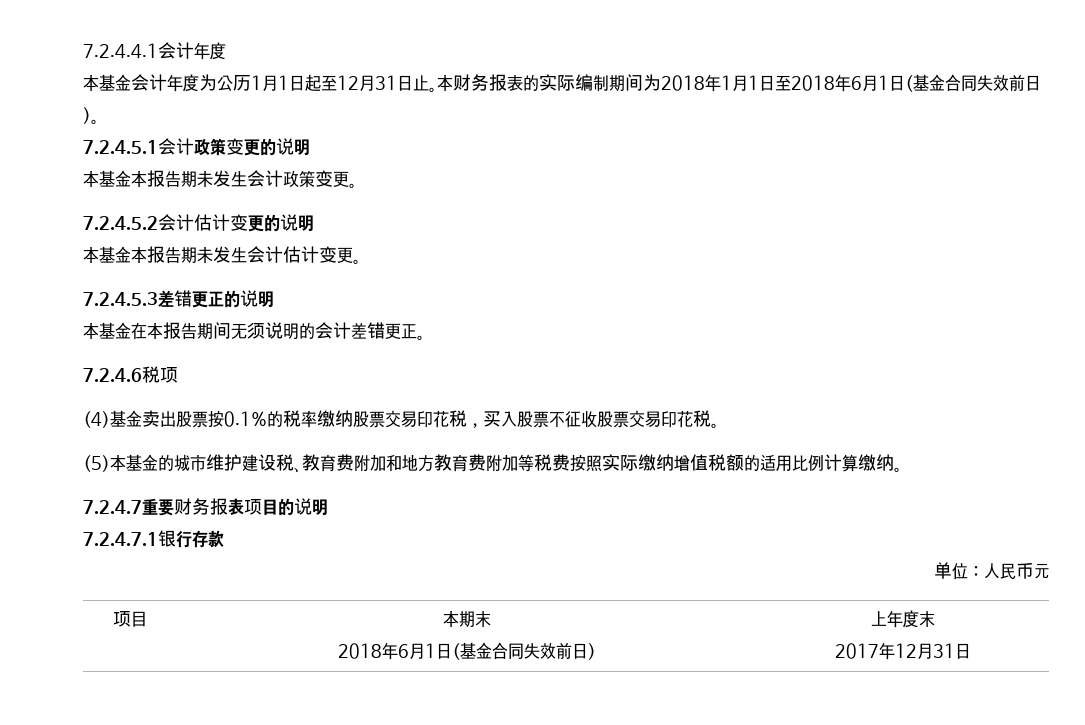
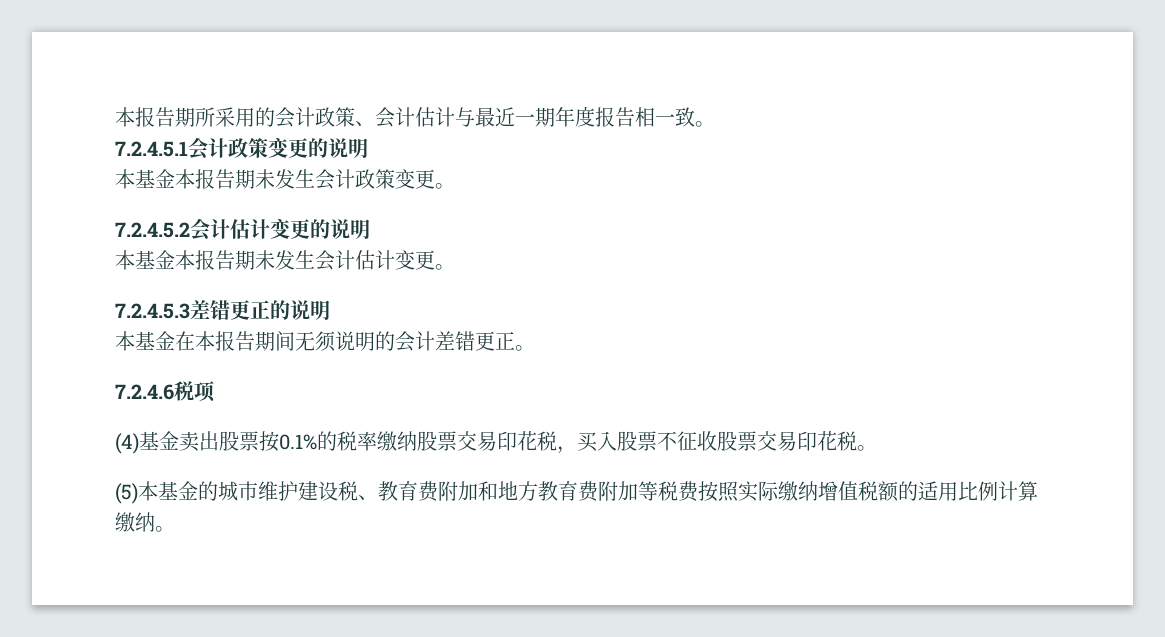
- 7.2.4.4.1会计年度
- 本基金会计年度为公历1月1日起至12月31日止。本财务报表的实际编制期间为2018年1月1日至2018年6月1日(基金合同失效前日)。
+ 本报告期所采用的会计政策、会计估计与最近一期年度报告相一致。
- 7.2.4.7重要财务报表项目的说明
- 7.2.4.7.1银行存款
- 单位：人民币元
- 项目 | 本期末
- 2018年6月1日(基金合同失效前日) | 上年度末
- 2017年12月31日

